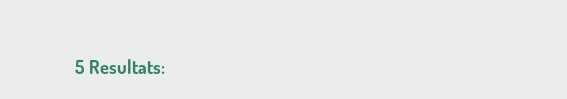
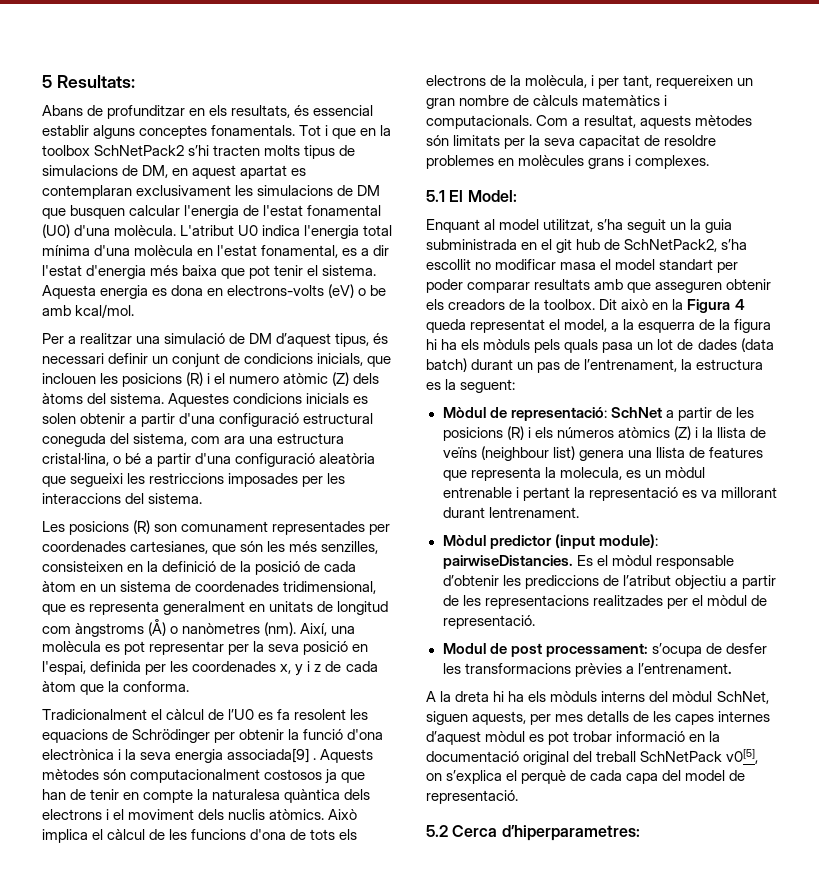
+ Abans de profunditzar en els resultats, és essencial establir alguns conceptes fonamentals. Tot i que en la toolbox SchNetPack2 s’hi tracten molts tipus de simulacions de DM, en aquest apartat es contemplaran exclusivament les simulacions de DM que busquen calcular l'energia de l'estat fonamental (U0) d'una molècula. L'atribut U0 indica l'energia total mínima d'una molècula en l'estat fonamental, es a dir l'estat d'energia més baixa que pot tenir el sistema. Aquesta energia es dona en electrons-volts (eV) o be amb kcal/mol.
+ Per a realitzar una simulació de DM d’aquest tipus, és necessari definir un conjunt de condicions inicials, que inclouen les posicions (R) i el numero atòmic (Z) dels àtoms del sistema. Aquestes condicions inicials es solen obtenir a partir d'una configuració estructural coneguda del sistema, com ara una estructura cristal·lina, o bé a partir d'una configuració aleatòria que segueixi les restriccions imposades per les interaccions del sistema.
+ Les posicions (R) son comunament representades per coordenades cartesianes, que són les més senzilles, consisteixen en la definició de la posició de cada àtom en un sistema de coordenades tridimensional, que es representa generalment en unitats de longitud com àngstroms (Å) o nanòmetres (nm). Així, una molècula es pot representar per la seva posició en l'espai, definida per les coordenades x, y i z de cada àtom que la conforma.
+ Tradicionalment el càlcul de l’U0 es fa resolent les equacions de Schrödinger per obtenir la funció d'ona electrònica i la seva energia associada[9] . Aquests mètodes són computacionalment costosos ja que han de tenir en compte la naturalesa quàntica dels electrons i el moviment dels nuclis atòmics. Això implica el càlcul de les funcions d'ona de tots els electrons de la molècula, i per tant, requereixen un gran nombre de càlculs matemàtics i computacionals. Com a resultat, aquests mètodes són limitats per la seva capacitat de resoldre problemes en molècules grans i complexes.
+ 5.1 El Model:
+ Enquant al model utilitzat, s’ha seguit un la guia subministrada en el git hub de SchNetPack2, s’ha escollit no modificar masa el model standart per poder comparar resultats amb que asseguren obtenir els creadors de la toolbox. Dit això en la Figura 4 queda representat el model, a la esquerra de la figura hi ha els mòduls pels quals pasa un lot de dades (data batch) durant un pas de l’entrenament, la estructura es la seguent:
+ Mòdul de representació: SchNet a partir de les posicions (R) i els números atòmics (Z) i la llista de veïns (neighbour list) genera una llista de features que representa la molecula, es un mòdul entrenable i pertant la representació es va millorant durant lentrenament.
+ Mòdul predictor (input module): pairwiseDistancies. Es el mòdul responsable d’obtenir les prediccions de l’atribut objectiu a partir de les representacions realitzades per el mòdul de representació.
+ Modul de post processament: s’ocupa de desfer les transformacions prèvies a l’entrenament.
+ A la dreta hi ha els mòduls interns del mòdul SchNet, siguen aquests, per mes detalls de les capes internes d’aquest mòdul es pot trobar informació en la documentació original del treball SchNetPack v0[5], on s’explica el perquè de cada capa del model de representació.
+ 5.2 Cerca d’hiperparametres:

